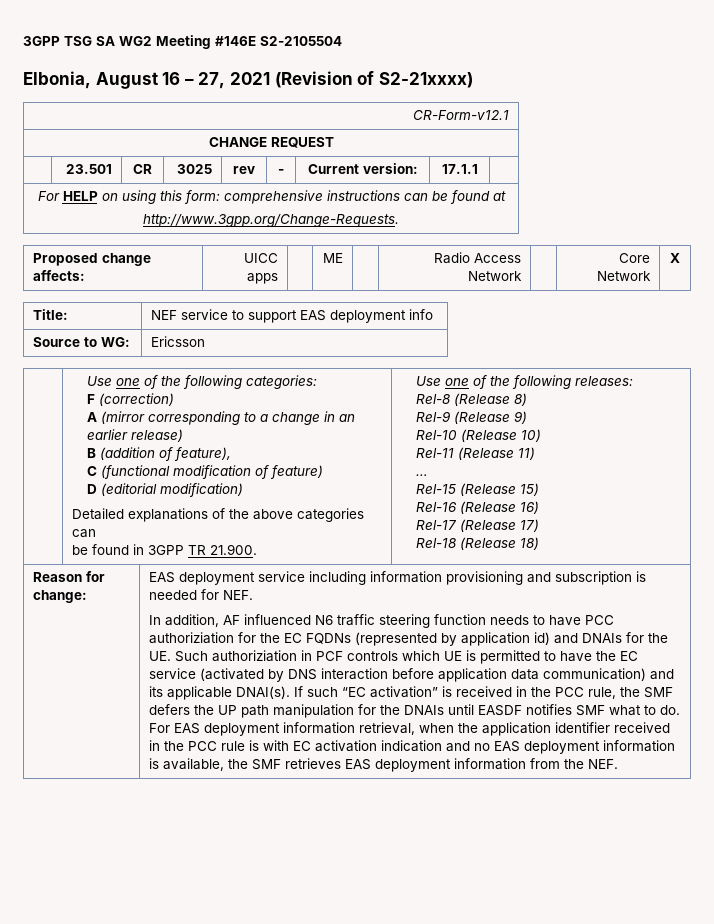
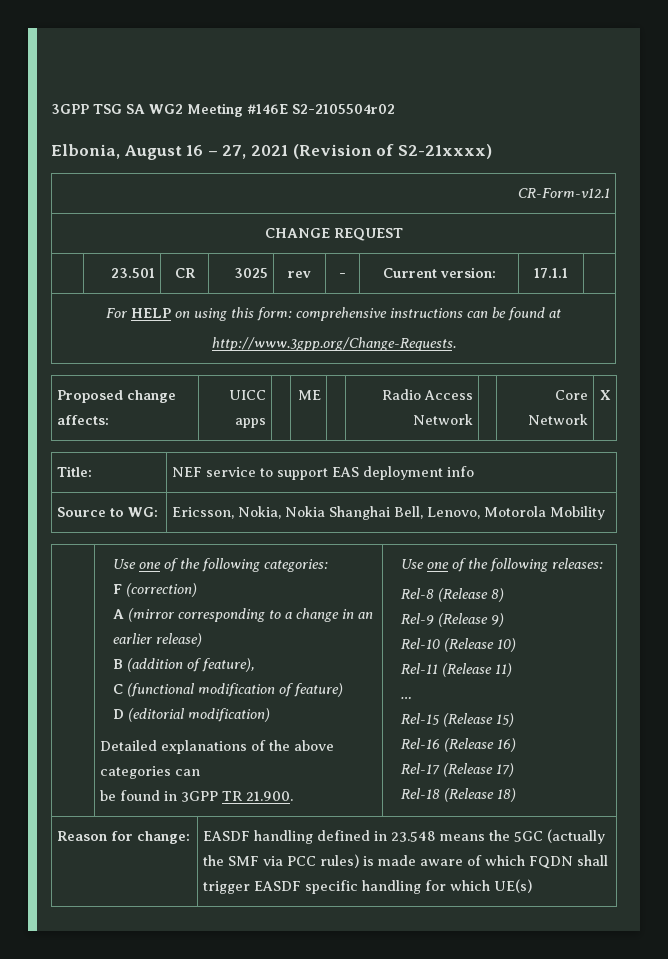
- 3GPP TSG SA WG2 Meeting #146E S2-2105504
+ 3GPP TSG SA WG2 Meeting #146E S2-2105504r02
- Source to WG: | Ericsson
+ Source to WG: | Ericsson, Nokia, Nokia Shanghai Bell, Lenovo, Motorola Mobility
- EAS deployment service including information provisioning and subscription is needed for NEF.
- In addition, AF influenced N6 traffic steering function needs to have PCC authoriziation for the EC FQDNs (represented by application id) and DNAIs for the UE. Such authoriziation in PCF controls which UE is permitted to have the EC service (activated by DNS interaction before application data communication) and its applicable DNAI(s). If such “EC activation” is received in the PCC rule, the SMF defers the UP path manipulation for the DNAIs until EASDF notifies SMF what to do. For EAS deployment information retrieval, when the application identifier received in the PCC rule is with EC activation indication and no EAS deployment information is available, the SMF retrieves EAS deployment information from the NEF.
+ EASDF handling defined in 23.548 means the 5GC (actually the SMF via PCC rules) is made aware of which FQDN shall trigger EASDF specific handling for which UE(s)

